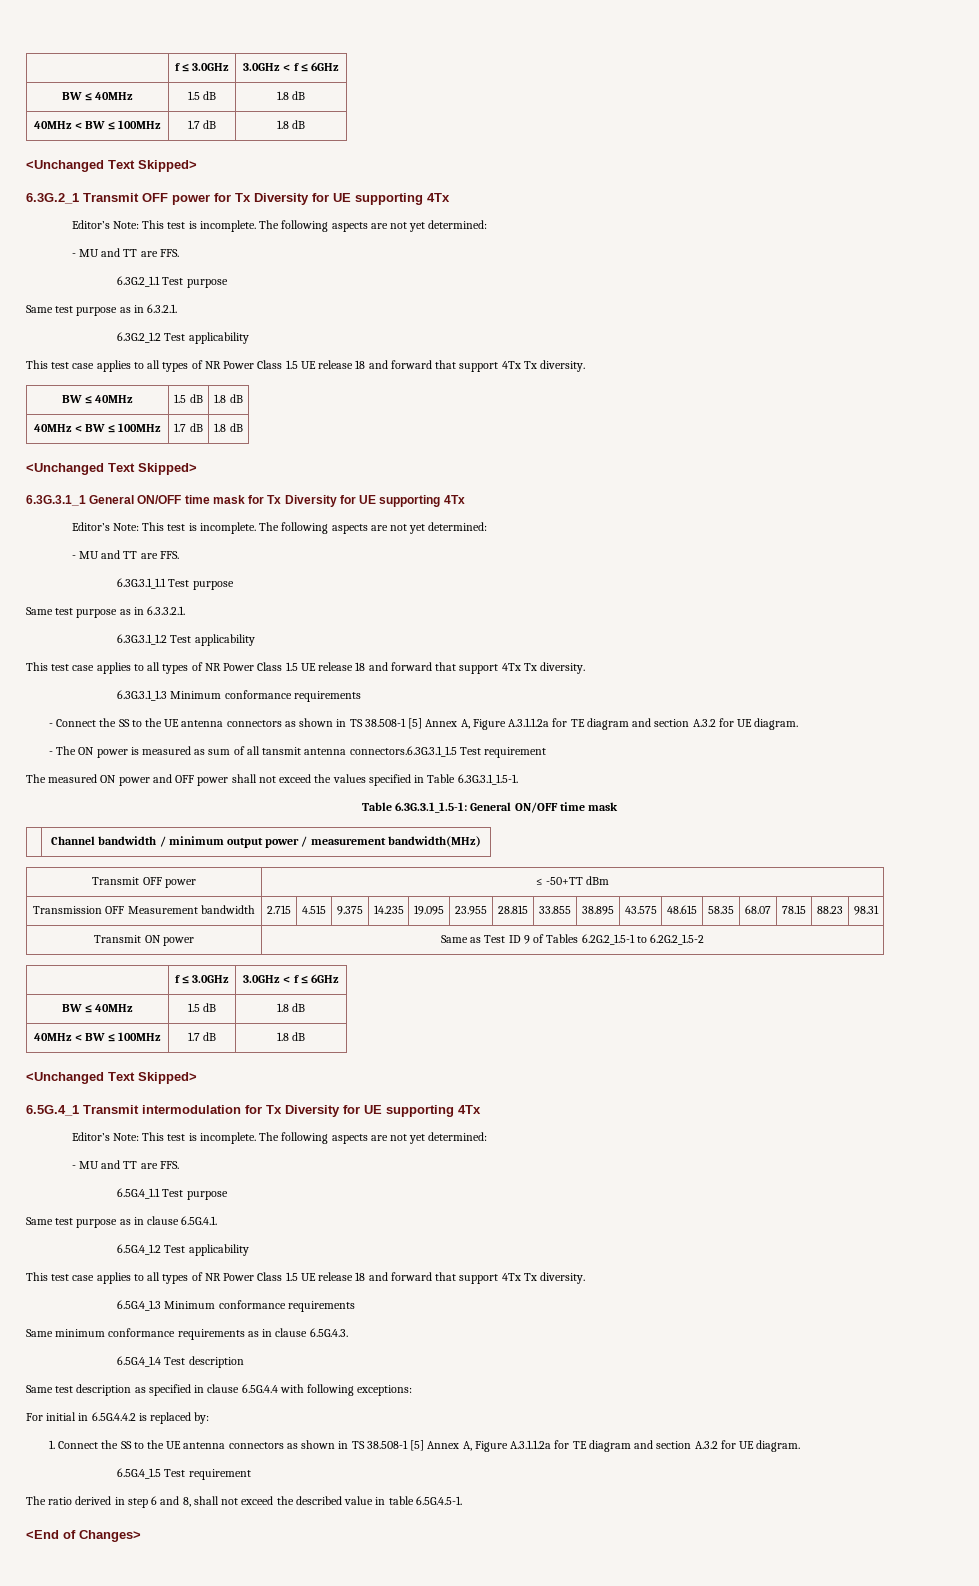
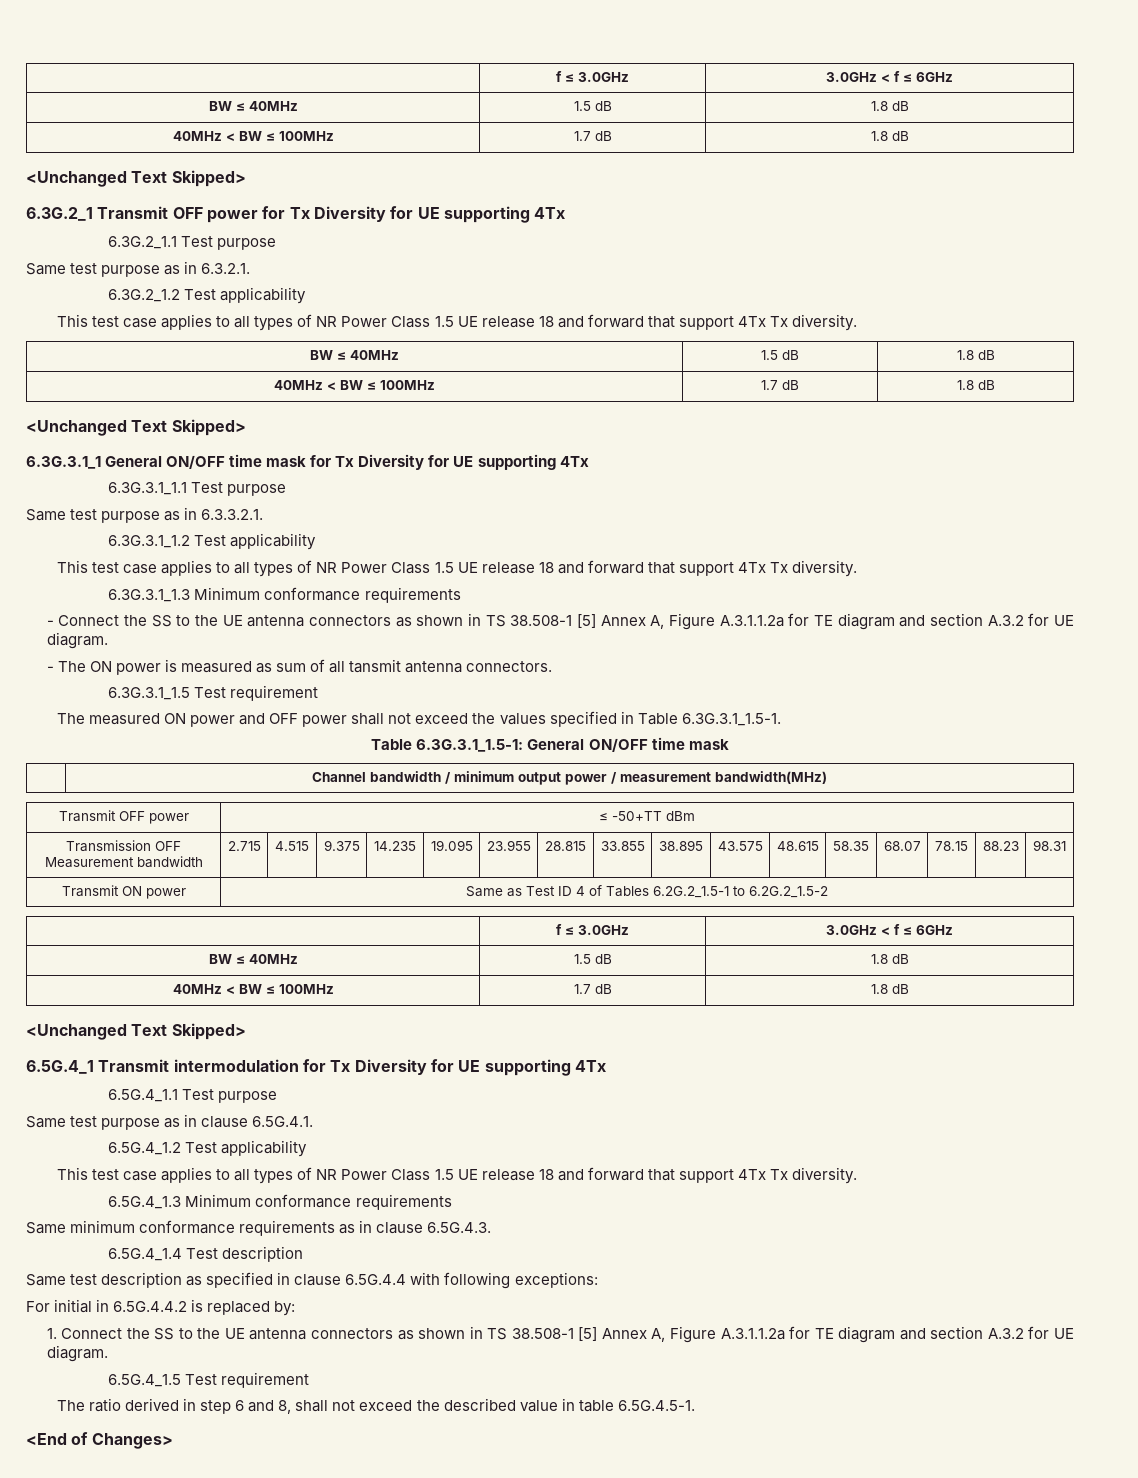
  6.3G.2_1 Transmit OFF power for Tx Diversity for UE supporting 4Tx
- Editor’s Note: This test is incomplete. The following aspects are not yet determined:
- - MU and TT are FFS.
  6.3G.3.1_1 General ON/OFF time mask for Tx Diversity for UE supporting 4Tx
- Editor’s Note: This test is incomplete. The following aspects are not yet determined:
- - MU and TT are FFS.
- - The ON power is measured as sum of all tansmit antenna connectors.6.3G.3.1_1.5 Test requirement
+ - The ON power is measured as sum of all tansmit antenna connectors.
+ 6.3G.3.1_1.5 Test requirement
- Transmit ON power | Same as Test ID 9 of Tables 6.2G.2_1.5-1 to 6.2G.2_1.5-2
+ Transmit ON power | Same as Test ID 4 of Tables 6.2G.2_1.5-1 to 6.2G.2_1.5-2
  6.5G.4_1 Transmit intermodulation for Tx Diversity for UE supporting 4Tx
- Editor’s Note: This test is incomplete. The following aspects are not yet determined:
- - MU and TT are FFS.

